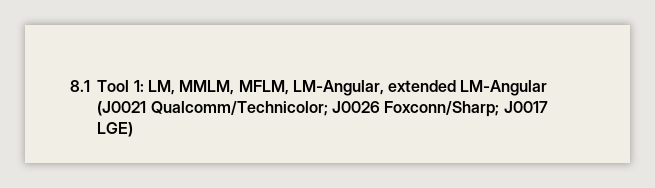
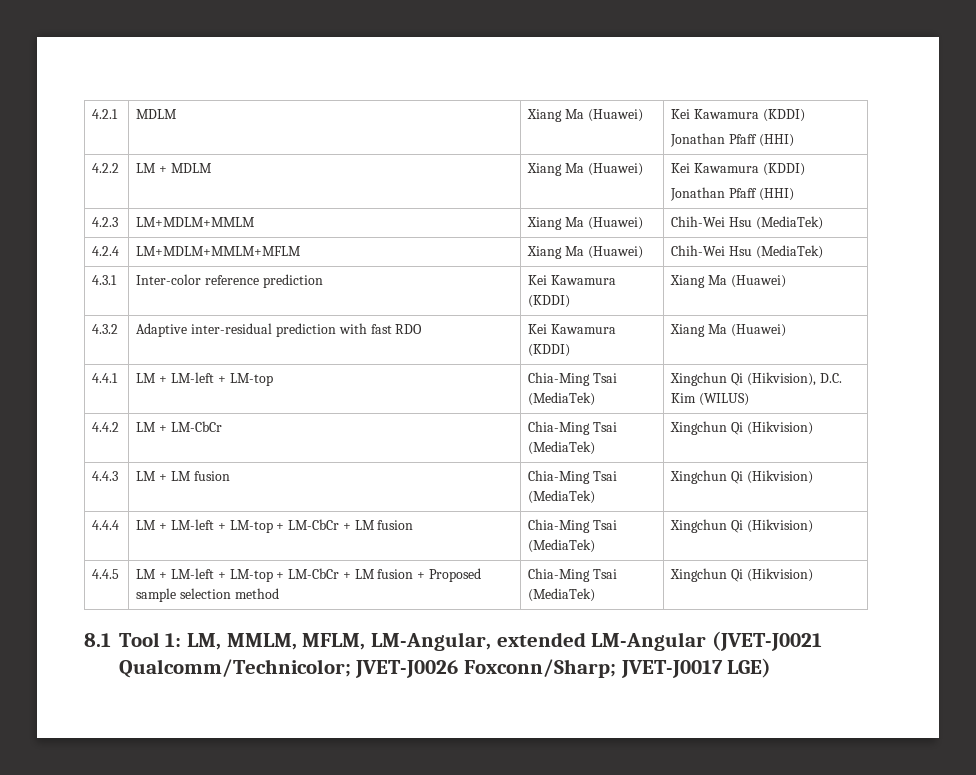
+ 4.2.1 | MDLM | Xiang Ma (Huawei) | Kei Kawamura (KDDI)
+ Jonathan Pfaff (HHI)
+ 4.2.2 | LM + MDLM | Xiang Ma (Huawei) | Kei Kawamura (KDDI)
+ Jonathan Pfaff (HHI)
+ 4.2.3 | LM+MDLM+MMLM | Xiang Ma (Huawei) | Chih-Wei Hsu (MediaTek)
+ 4.2.4 | LM+MDLM+MMLM+MFLM | Xiang Ma (Huawei) | Chih-Wei Hsu (MediaTek)
+ 4.3.1 | Inter-color reference prediction | Kei Kawamura (KDDI) | Xiang Ma (Huawei)
+ 4.3.2 | Adaptive inter-residual prediction with fast RDO | Kei Kawamura (KDDI) | Xiang Ma (Huawei)
+ 4.4.1 | LM + LM-left + LM-top | Chia-Ming Tsai (MediaTek) | Xingchun Qi (Hikvision), D.C. Kim (WILUS)
+ 4.4.2 | LM + LM-CbCr | Chia-Ming Tsai (MediaTek) | Xingchun Qi (Hikvision)
+ 4.4.3 | LM + LM fusion | Chia-Ming Tsai (MediaTek) | Xingchun Qi (Hikvision)
+ 4.4.4 | LM + LM-left + LM-top + LM-CbCr + LM fusion | Chia-Ming Tsai (MediaTek) | Xingchun Qi (Hikvision)
+ 4.4.5 | LM + LM-left + LM-top + LM-CbCr + LM fusion + Proposed sample selection method | Chia-Ming Tsai (MediaTek) | Xingchun Qi (Hikvision)
- 8.1 Tool 1: LM, MMLM, MFLM, LM-Angular, extended LM-Angular (J0021 Qualcomm/Technicolor; J0026 Foxconn/Sharp; J0017 LGE)
+ 8.1 Tool 1: LM, MMLM, MFLM, LM-Angular, extended LM-Angular (JVET-J0021 Qualcomm/Technicolor; JVET-J0026 Foxconn/Sharp; JVET-J0017 LGE)

